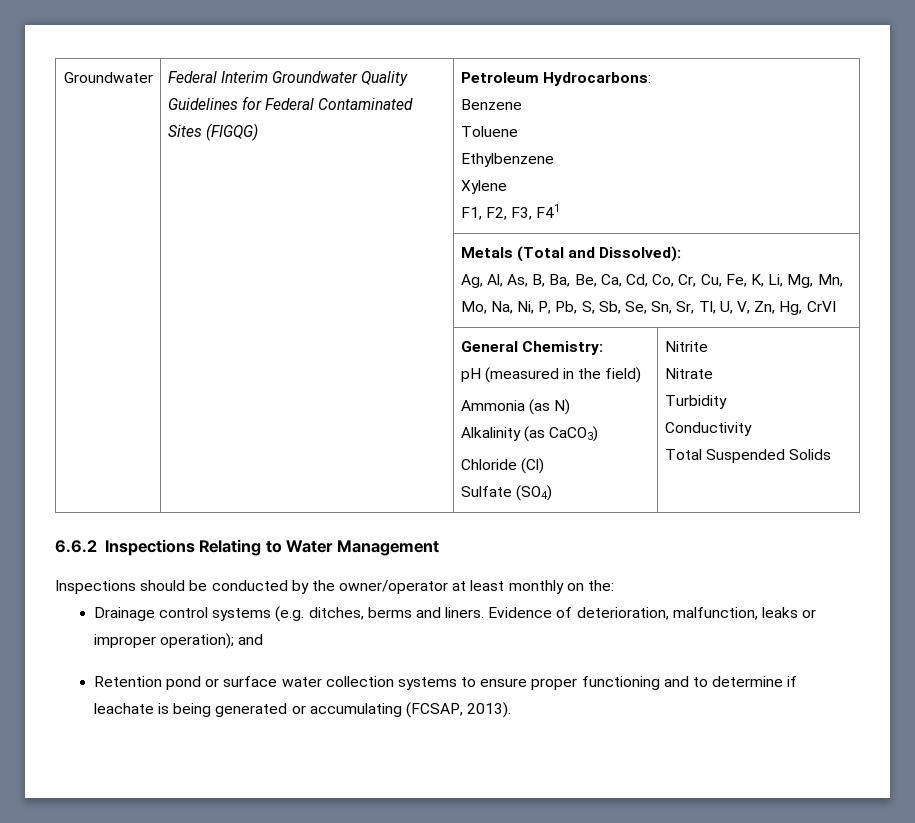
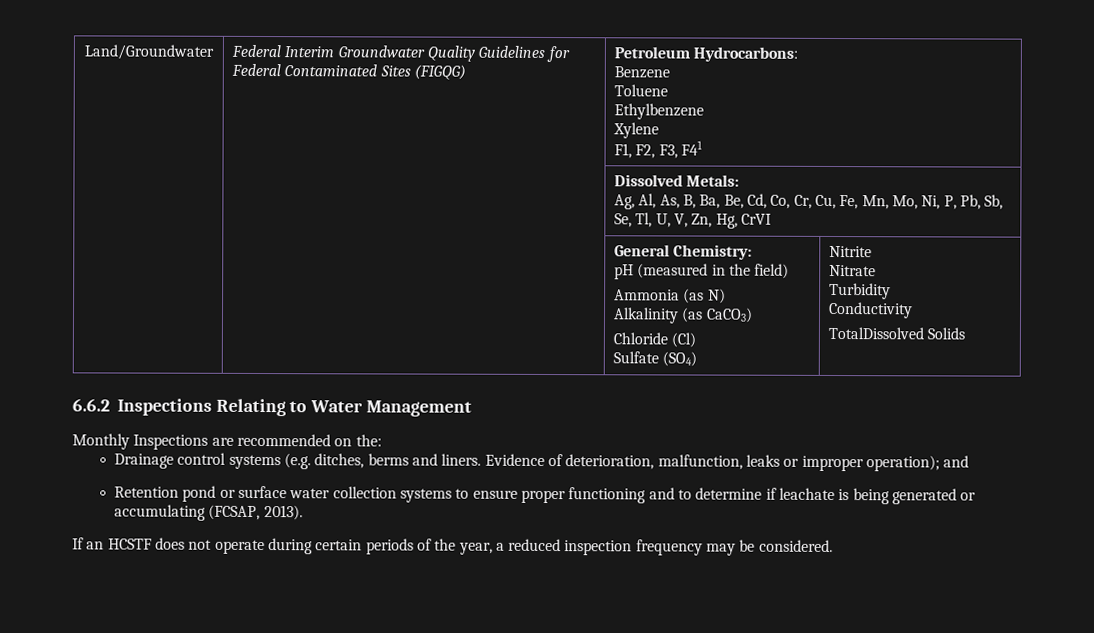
- Groundwater | Federal Interim Groundwater Quality Guidelines for Federal Contaminated Sites (FIGQG) | Petroleum Hydrocarbons:
+ Land/Groundwater | Federal Interim Groundwater Quality Guidelines for Federal Contaminated Sites (FIGQG) | Petroleum Hydrocarbons:
- | | Metals (Total and Dissolved):
- Ag, Al, As, B, Ba, Be, Ca, Cd, Co, Cr, Cu, Fe, K, Li, Mg, Mn, Mo, Na, Ni, P, Pb, S, Sb, Se, Sn, Sr, Tl, U, V, Zn, Hg, CrVI
+ | | Dissolved Metals:
+ Ag, Al, As, B, Ba, Be, Cd, Co, Cr, Cu, Fe, Mn, Mo, Ni, P, Pb, Sb, Se, Tl, U, V, Zn, Hg, CrVI
  | | General Chemistry:
  pH (measured in the field)
  Ammonia (as N)
  Alkalinity (as CaCO3)
  Chloride (Cl)
  Sulfate (SO4) | Nitrite
  Nitrate
  Turbidity
  Conductivity
- Total Suspended Solids
+ TotalDissolved Solids
- Inspections should be conducted by the owner/operator at least monthly on the:
+ Monthly Inspections are recommended on the:
+ If an HCSTF does not operate during certain periods of the year, a reduced inspection frequency may be considered.

